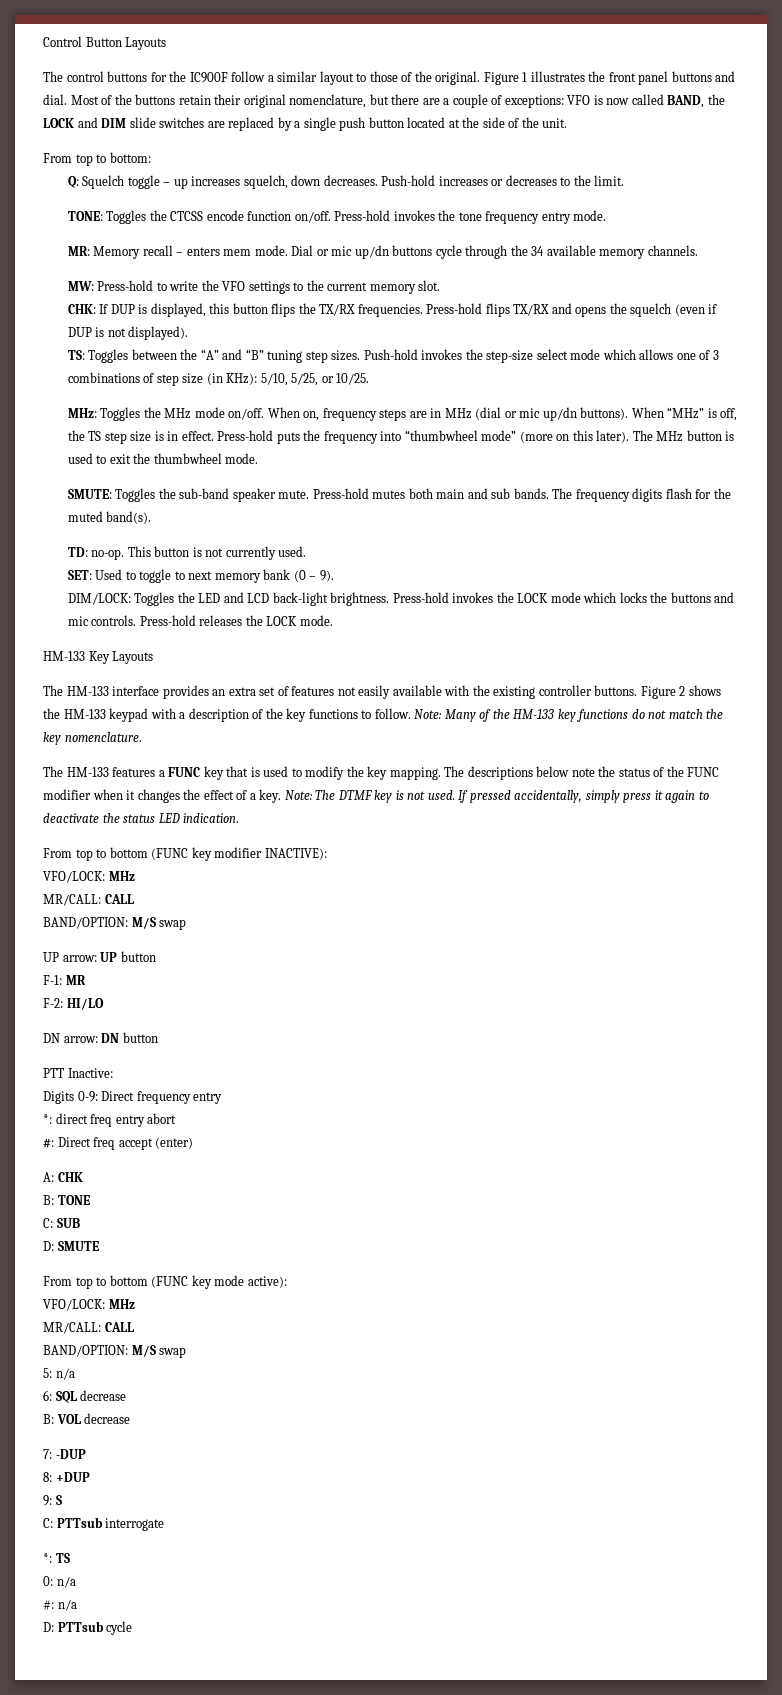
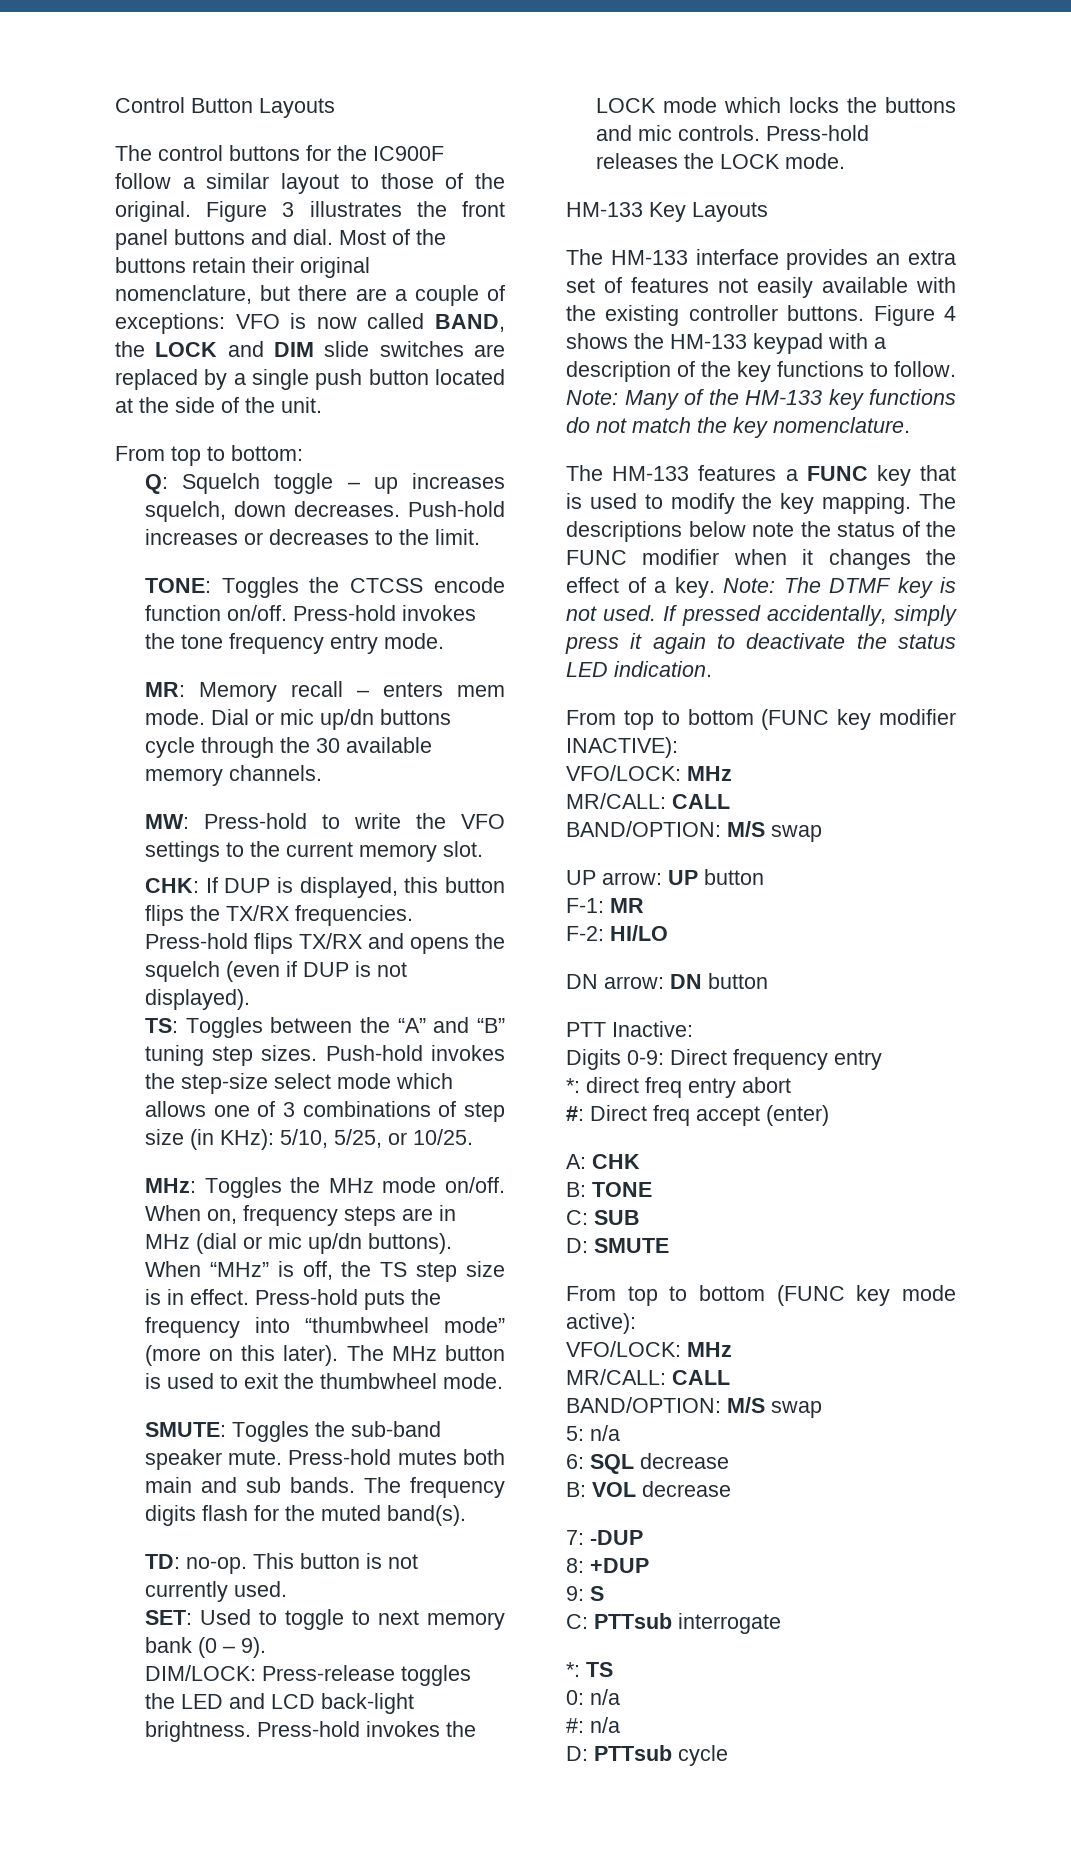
- Figure 1 illustrates the front panel buttons and dial.
+ Figure 3 illustrates the front panel buttons and dial.
- Dial or mic up/dn buttons cycle through the 34 available memory channels.
+ Dial or mic up/dn buttons cycle through the 30 available memory channels.
- DIM/LOCK: Toggles the LED and LCD back-light brightness.
+ DIM/LOCK: Press-release toggles the LED and LCD back-light brightness.
- Figure 2 shows the HM-133 keypad with a description of the key functions to follow.
+ Figure 4 shows the HM-133 keypad with a description of the key functions to follow.

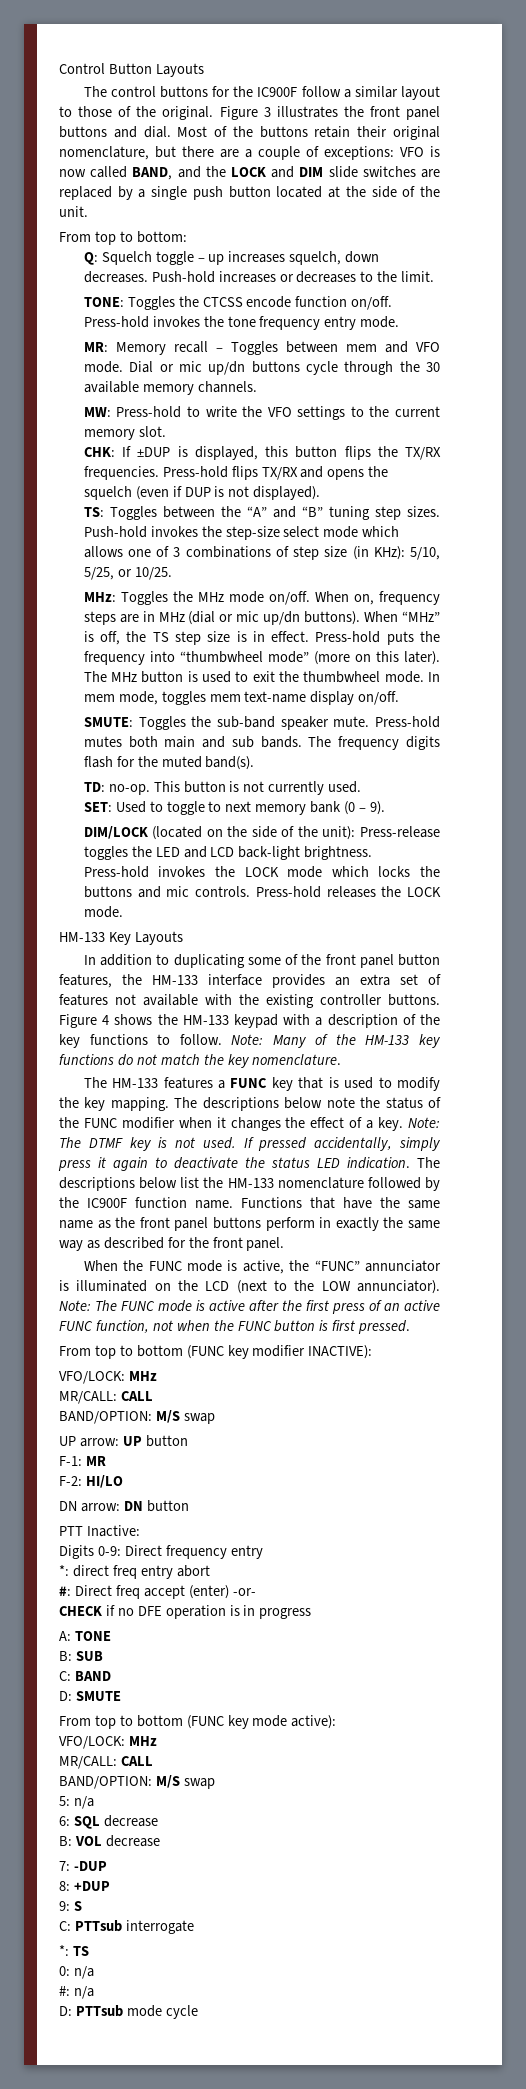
- Most of the buttons retain their original nomenclature, but there are a couple of exceptions: VFO is now called BAND, the LOCK and DIM slide switches are replaced by a single push button located at the side of the unit.
+ Most of the buttons retain their original nomenclature, but there are a couple of exceptions: VFO is now called BAND, and the LOCK and DIM slide switches are replaced by a single push button located at the side of the unit.
- MR: Memory recall – enters mem mode.
+ MR: Memory recall – Toggles between mem and VFO mode.
- CHK: If DUP is displayed, this button flips the TX/RX frequencies.
+ CHK: If ±DUP is displayed, this button flips the TX/RX frequencies.
+ In mem mode, toggles mem text-name display on/off.
- DIM/LOCK: Press-release toggles the LED and LCD back-light brightness.
+ DIM/LOCK (located on the side of the unit): Press-release toggles the LED and LCD back-light brightness.
- The HM-133 interface provides an extra set of features not easily available with the existing controller buttons.
+ In addition to duplicating some of the front panel button features, the HM-133 interface provides an extra set of features not available with the existing controller buttons.
+ The descriptions below list the HM-133 nomenclature followed by the IC900F function name. Functions that have the same name as the front panel buttons perform in exactly the same way as described for the front panel.
+ When the FUNC mode is active, the “FUNC” annunciator is illuminated on the LCD (next to the LOW annunciator). Note: The FUNC mode is active after the first press of an active FUNC function, not when the FUNC button is first pressed.
- #: Direct freq accept (enter)
+ #: Direct freq accept (enter) -or-
+ CHECK if no DFE operation is in progress
- A: CHK
- B: TONE
- C: SUB
+ A: TONE
+ B: SUB
+ C: BAND
- D: PTTsub cycle
+ D: PTTsub mode cycle

